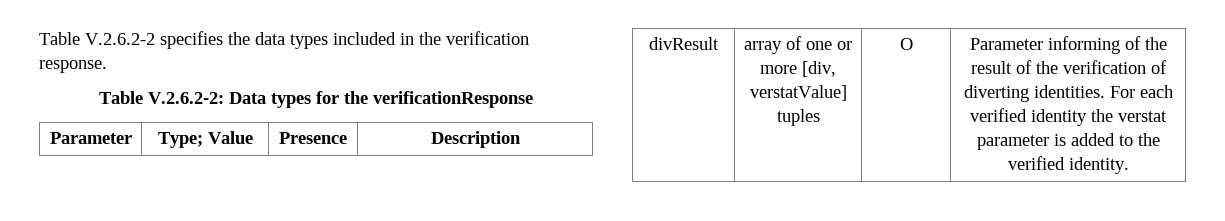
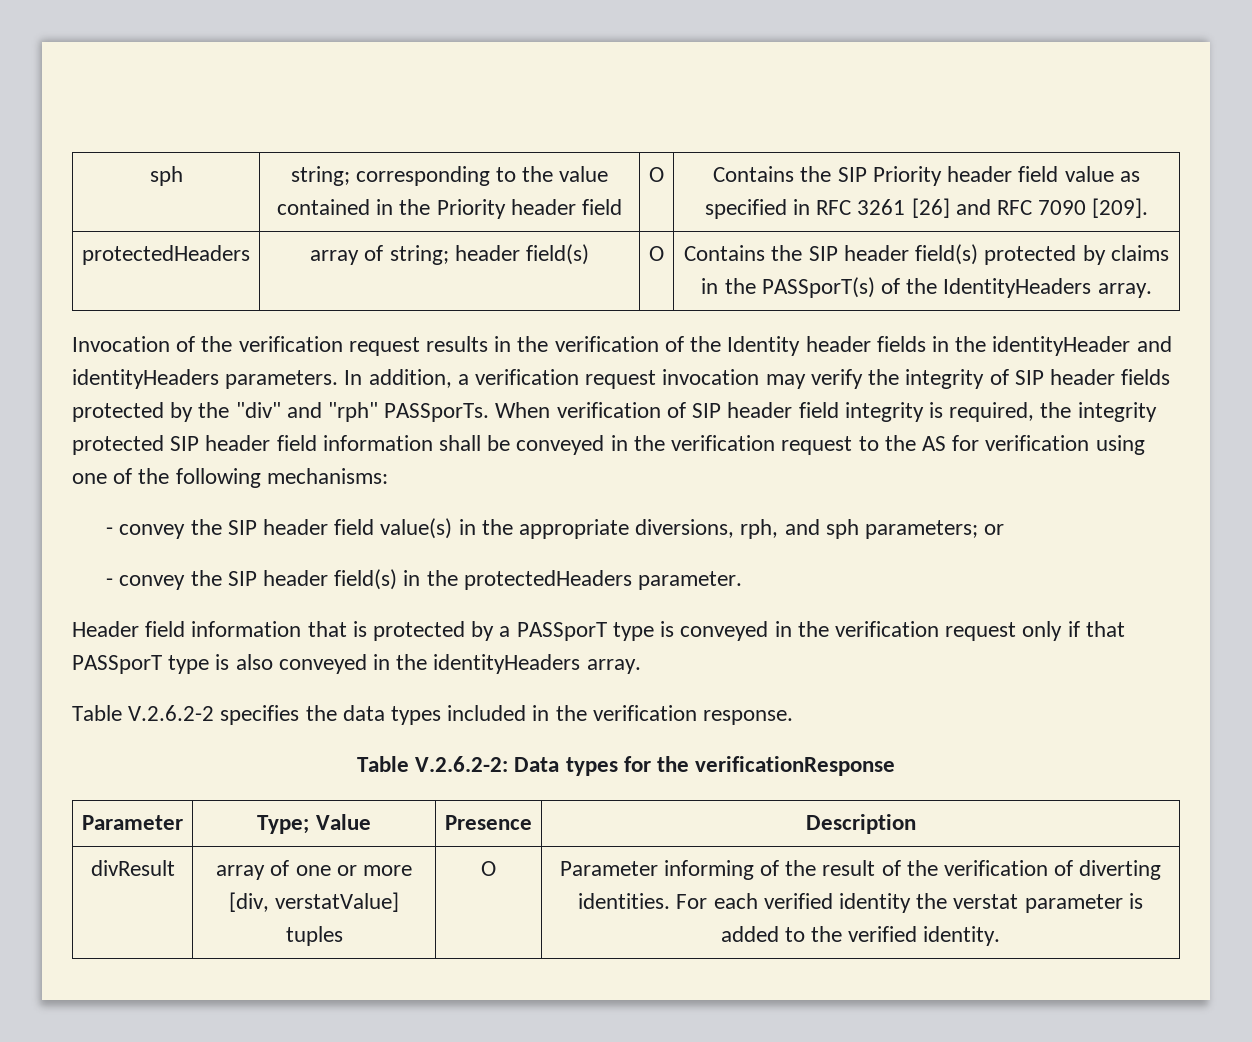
+ sph | string; corresponding to the value contained in the Priority header field | O | Contains the SIP Priority header field value as specified in RFC 3261 [26] and RFC 7090 [209].
+ protectedHeaders | array of string; header field(s) | O | Contains the SIP header field(s) protected by claims in the PASSporT(s) of the IdentityHeaders array.
+ Invocation of the verification request results in the verification of the Identity header fields in the identityHeader and identityHeaders parameters. In addition, a verification request invocation may verify the integrity of SIP header fields protected by the "div" and "rph" PASSporTs. When verification of SIP header field integrity is required, the integrity protected SIP header field information shall be conveyed in the verification request to the AS for verification using one of the following mechanisms:
+ - convey the SIP header field value(s) in the appropriate diversions, rph, and sph parameters; or
+ - convey the SIP header field(s) in the protectedHeaders parameter.
+ Header field information that is protected by a PASSporT type is conveyed in the verification request only if that PASSporT type is also conveyed in the identityHeaders array.

